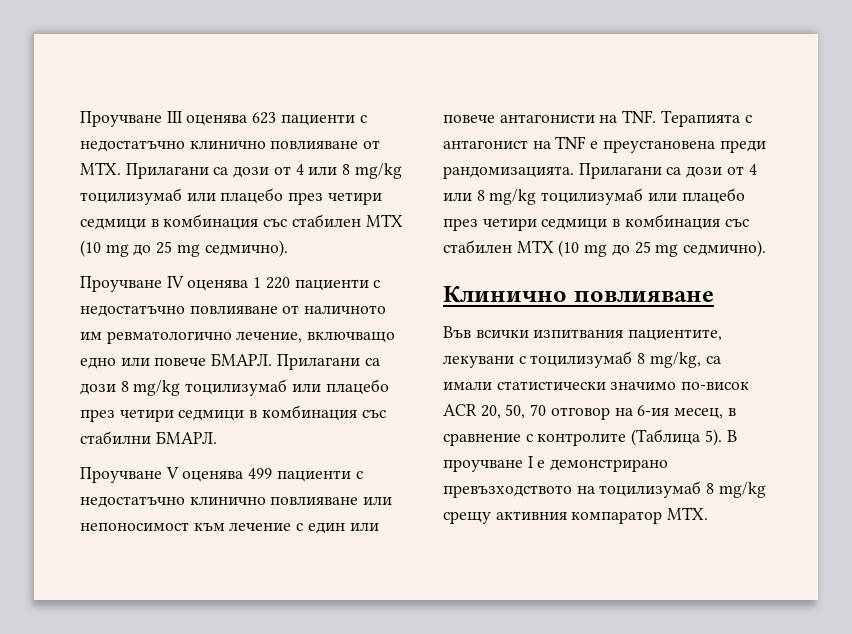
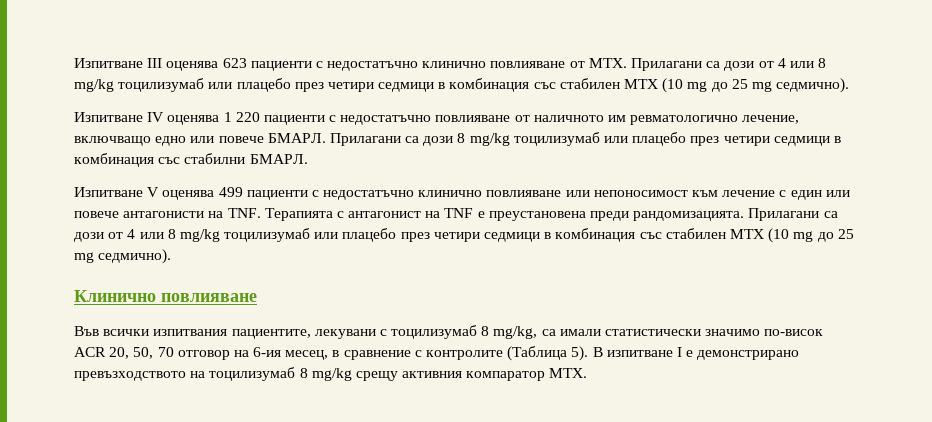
- Проучване III оценява 623 пациенти с недостатъчно клинично повлияване от MTX. Прилагани са дози от 4 или 8 mg/kg тоцилизумаб или плацебо през четири седмици в комбинация със стабилен MTX (10 mg до 25 mg седмично).
+ Изпитване III оценява 623 пациенти с недостатъчно клинично повлияване от MTX. Прилагани са дози от 4 или 8 mg/kg тоцилизумаб или плацебо през четири седмици в комбинация със стабилен MTX (10 mg до 25 mg седмично).
- Проучване IV оценява 1 220 пациенти с недостатъчно повлияване от наличното им ревматологично лечение, включващо едно или повече БМАРЛ.
+ Изпитване IV оценява 1 220 пациенти с недостатъчно повлияване от наличното им ревматологично лечение, включващо едно или повече БМАРЛ.
- Проучване V оценява 499 пациенти с недостатъчно клинично повлияване или непоносимост към лечение с един или повече антагонисти на TNF. Терапията с антагонист на TNF е преустановена преди рандомизацията.
+ Изпитване V оценява 499 пациенти с недостатъчно клинично повлияване или непоносимост към лечение с един или повече антагонисти на TNF. Терапията с антагонист на TNF е преустановена преди рандомизацията.
- В проучване I е демонстрирано превъзходството на тоцилизумаб 8 mg/kg срещу активния компаратор MTX.
+ В изпитване I е демонстрирано превъзходството на тоцилизумаб 8 mg/kg срещу активния компаратор MTX.

